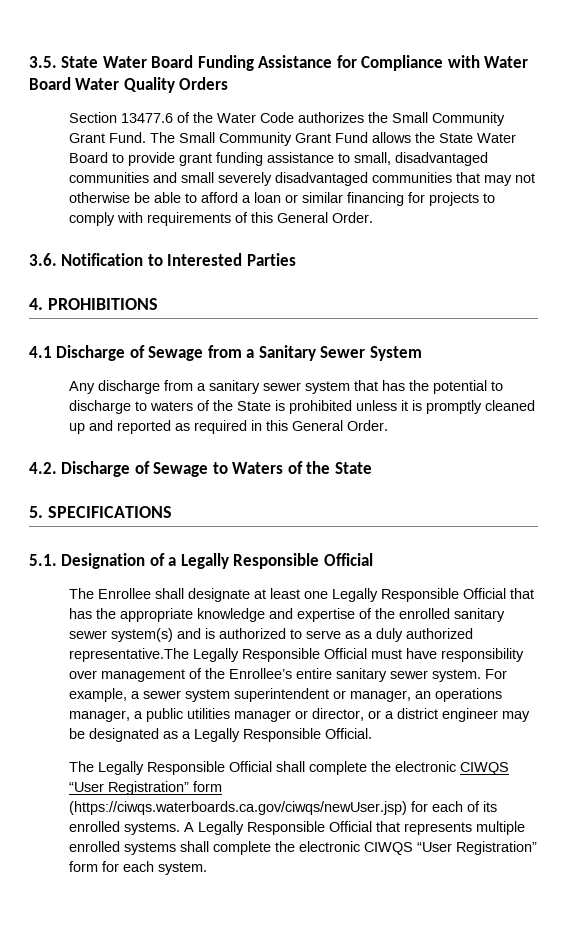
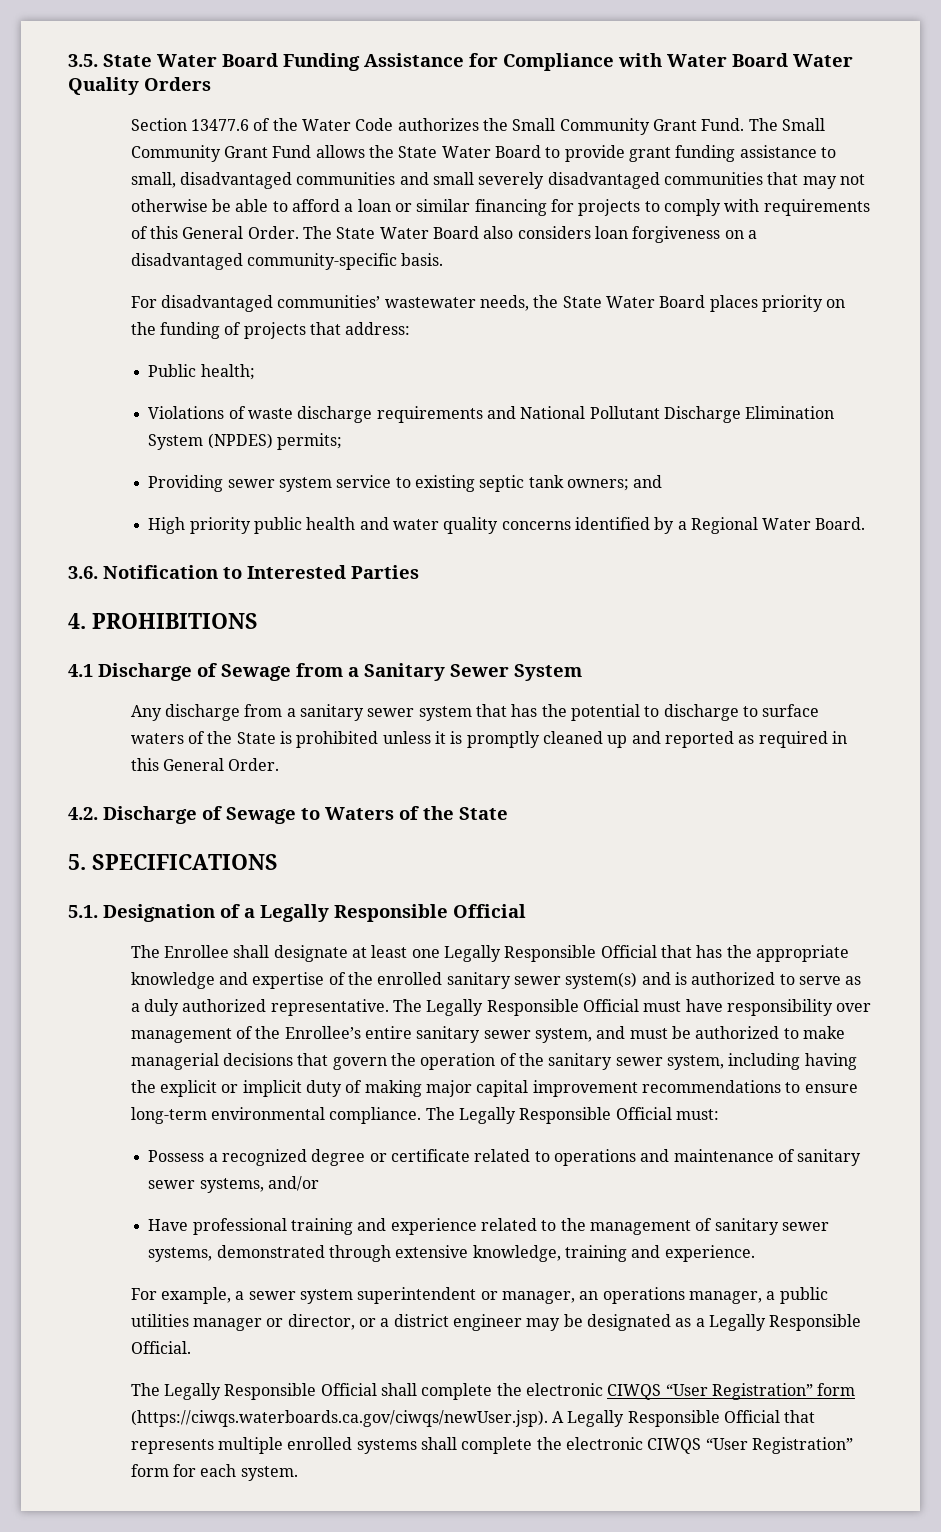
+ The State Water Board also considers loan forgiveness on a disadvantaged community-specific basis.
+ For disadvantaged communities’ wastewater needs, the State Water Board places priority on the funding of projects that address:
+ Public health;
+ Violations of waste discharge requirements and National Pollutant Discharge Elimination System (NPDES) permits;
+ Providing sewer system service to existing septic tank owners; and
+ High priority public health and water quality concerns identified by a Regional Water Board.
- Any discharge from a sanitary sewer system that has the potential to discharge to waters of the State is prohibited unless it is promptly cleaned up and reported as required in this General Order.
+ Any discharge from a sanitary sewer system that has the potential to discharge to surface waters of the State is prohibited unless it is promptly cleaned up and reported as required in this General Order.
- The Enrollee shall designate at least one Legally Responsible Official that has the appropriate knowledge and expertise of the enrolled sanitary sewer system(s) and is authorized to serve as a duly authorized representative.The Legally Responsible Official must have responsibility over management of the Enrollee’s entire sanitary sewer system. For example, a sewer system superintendent or manager, an operations manager, a public utilities manager or director, or a district engineer may be designated as a Legally Responsible Official.
+ The Enrollee shall designate at least one Legally Responsible Official that has the appropriate knowledge and expertise of the enrolled sanitary sewer system(s) and is authorized to serve as a duly authorized representative. The Legally Responsible Official must have responsibility over management of the Enrollee’s entire sanitary sewer system, and must be authorized to make managerial decisions that govern the operation of the sanitary sewer system, including having the explicit or implicit duty of making major capital improvement recommendations to ensure long-term environmental compliance. The Legally Responsible Official must:
+ Possess a recognized degree or certificate related to operations and maintenance of sanitary sewer systems, and/or
+ Have professional training and experience related to the management of sanitary sewer systems, demonstrated through extensive knowledge, training and experience.
+ For example, a sewer system superintendent or manager, an operations manager, a public utilities manager or director, or a district engineer may be designated as a Legally Responsible Official.
- The Legally Responsible Official shall complete the electronic CIWQS “User Registration” form (https://ciwqs.waterboards.ca.gov/ciwqs/newUser.jsp) for each of its enrolled systems. A Legally Responsible Official that represents multiple enrolled systems shall complete the electronic CIWQS “User Registration” form for each system.
+ The Legally Responsible Official shall complete the electronic CIWQS “User Registration” form (https://ciwqs.waterboards.ca.gov/ciwqs/newUser.jsp). A Legally Responsible Official that represents multiple enrolled systems shall complete the electronic CIWQS “User Registration” form for each system.

